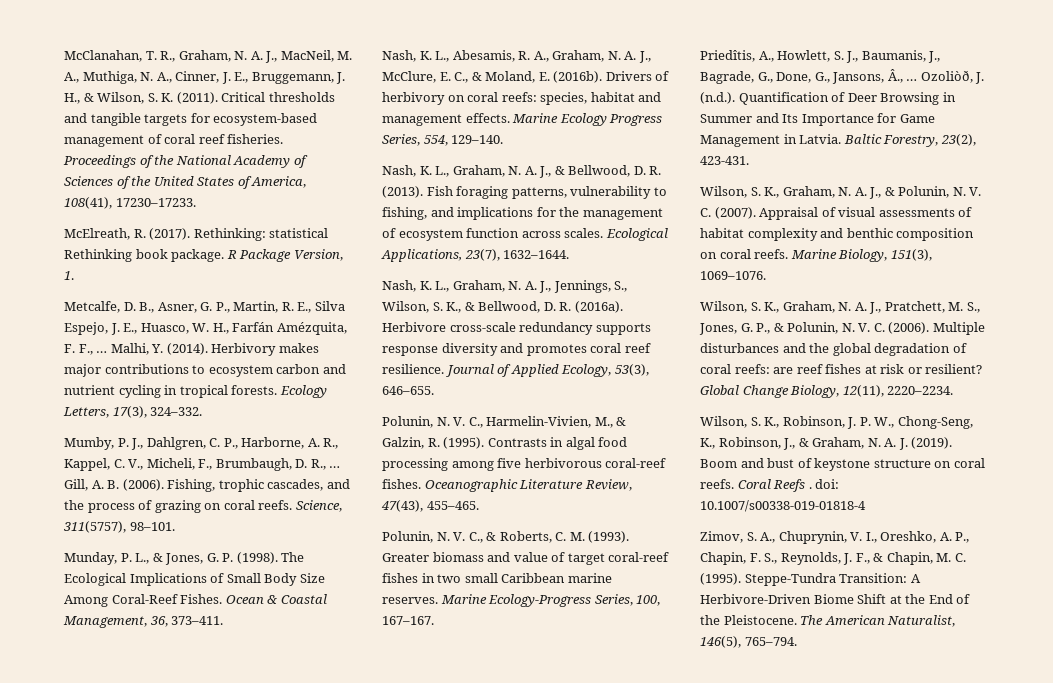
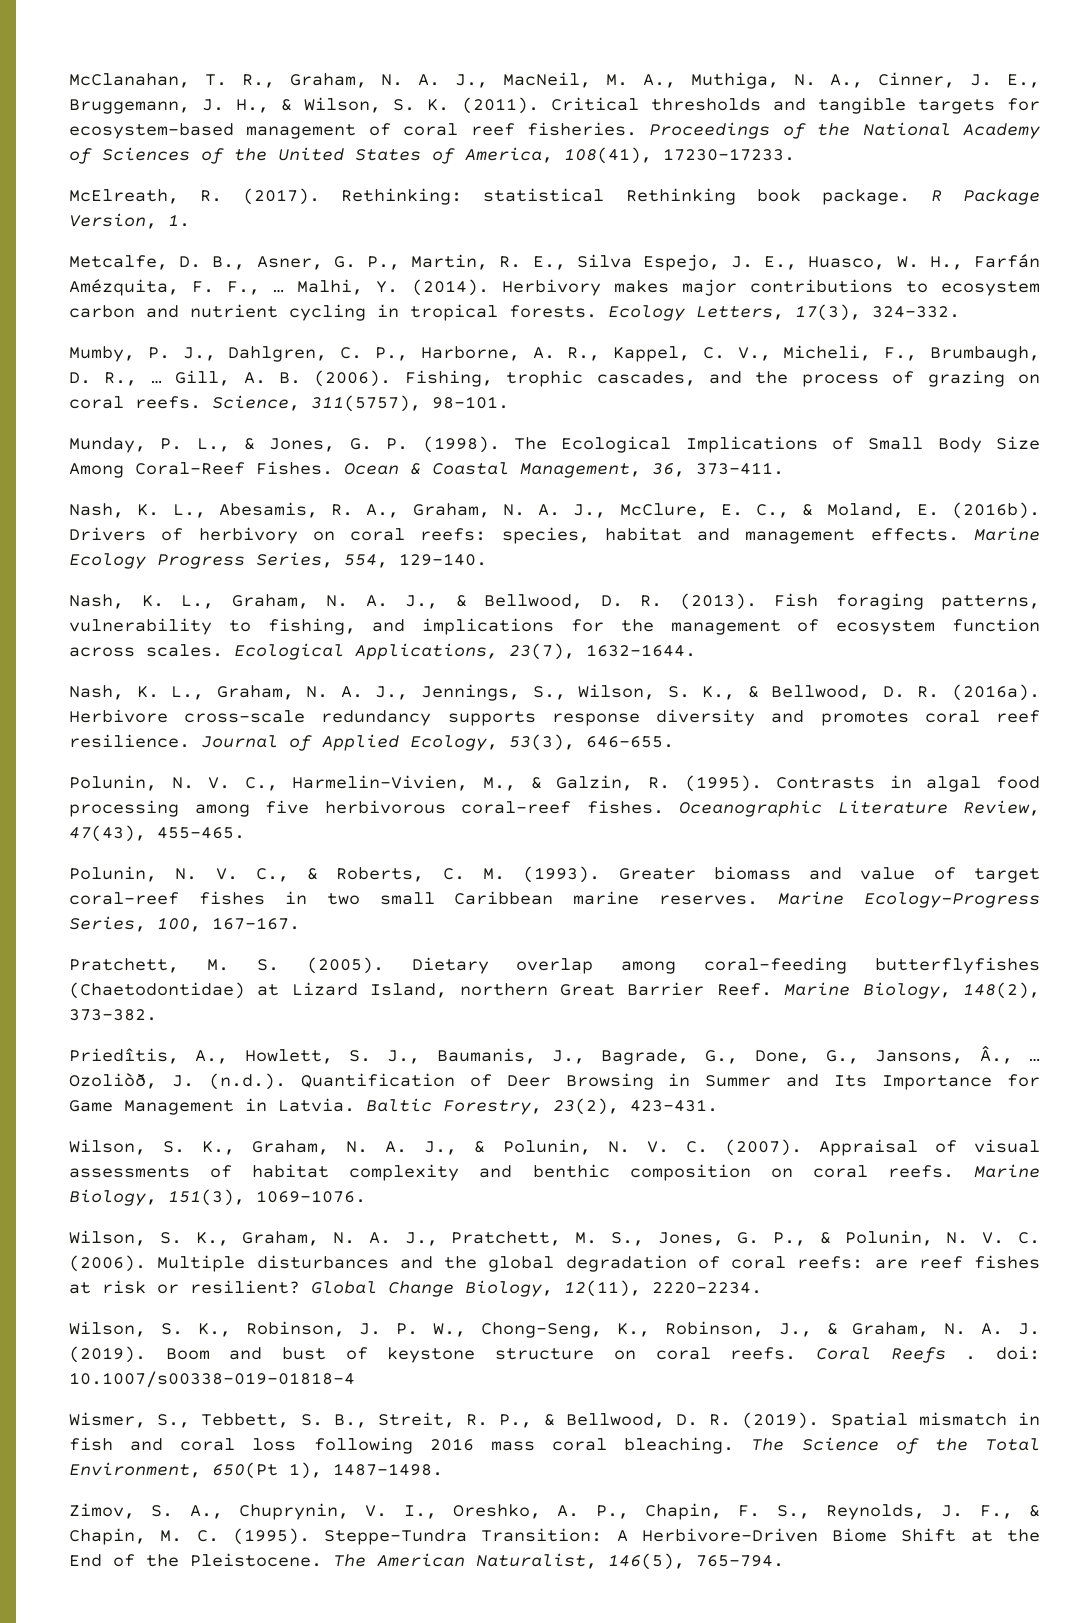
+ Pratchett, M. S. (2005). Dietary overlap among coral-feeding butterflyfishes (Chaetodontidae) at Lizard Island, northern Great Barrier Reef. Marine Biology, 148(2), 373–382.
+ Wismer, S., Tebbett, S. B., Streit, R. P., & Bellwood, D. R. (2019). Spatial mismatch in fish and coral loss following 2016 mass coral bleaching. The Science of the Total Environment, 650(Pt 1), 1487–1498.

